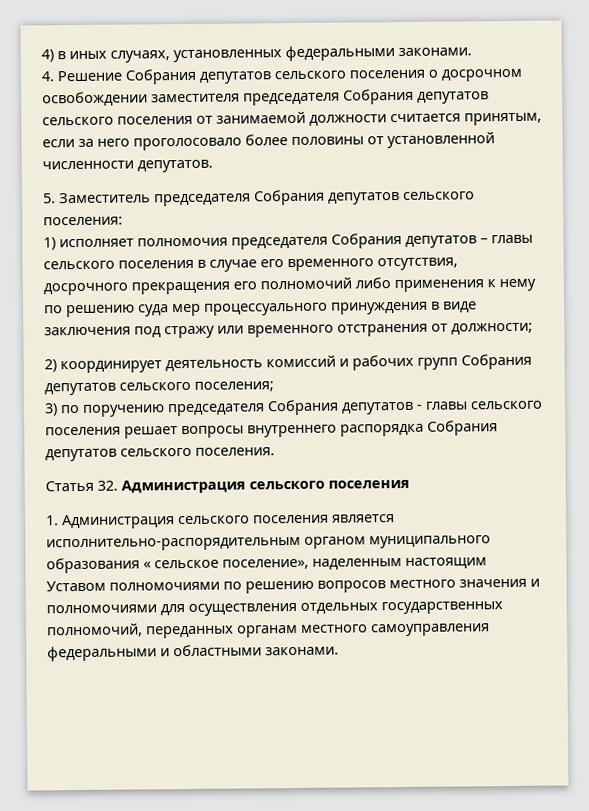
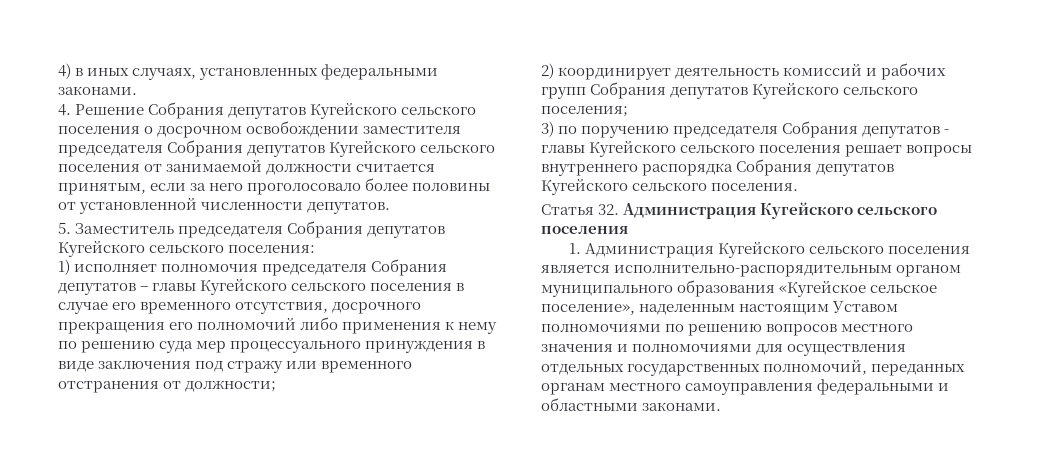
- 4. Решение Собрания депутатов сельского поселения о досрочном освобождении заместителя председателя Собрания депутатов сельского поселения от занимаемой должности считается принятым, если за него проголосовало более половины от установленной численности депутатов.
+ 4. Решение Собрания депутатов Кугейского сельского поселения о досрочном освобождении заместителя председателя Собрания депутатов Кугейского сельского поселения от занимаемой должности считается принятым, если за него проголосовало более половины от установленной численности депутатов.
- 5. Заместитель председателя Собрания депутатов сельского поселения:
+ 5. Заместитель председателя Собрания депутатов Кугейского сельского поселения:
- 1) исполняет полномочия председателя Собрания депутатов – главы сельского поселения в случае его временного отсутствия, досрочного прекращения его полномочий либо применения к нему по решению суда мер процессуального принуждения в виде заключения под стражу или временного отстранения от должности;
+ 1) исполняет полномочия председателя Собрания депутатов – главы Кугейского сельского поселения в случае его временного отсутствия, досрочного прекращения его полномочий либо применения к нему по решению суда мер процессуального принуждения в виде заключения под стражу или временного отстранения от должности;
- 2) координирует деятельность комиссий и рабочих групп Собрания депутатов сельского поселения;
+ 2) координирует деятельность комиссий и рабочих групп Собрания депутатов Кугейского сельского поселения;
- 3) по поручению председателя Собрания депутатов - главы сельского поселения решает вопросы внутреннего распорядка Собрания депутатов сельского поселения.
+ 3) по поручению председателя Собрания депутатов - главы Кугейского сельского поселения решает вопросы внутреннего распорядка Собрания депутатов Кугейского сельского поселения.
- Статья 32. Администрация сельского поселения
+ Статья 32. Администрация Кугейского сельского поселения
- 1. Администрация сельского поселения является исполнительно-распорядительным органом муниципального образования « сельское поселение», наделенным настоящим Уставом полномочиями по решению вопросов местного значения и полномочиями для осуществления отдельных государственных полномочий, переданных органам местного самоуправления федеральными и областными законами.
+ 1. Администрация Кугейского сельского поселения является исполнительно-распорядительным органом муниципального образования «Кугейское сельское поселение», наделенным настоящим Уставом полномочиями по решению вопросов местного значения и полномочиями для осуществления отдельных государственных полномочий, переданных органам местного самоуправления федеральными и областными законами.

